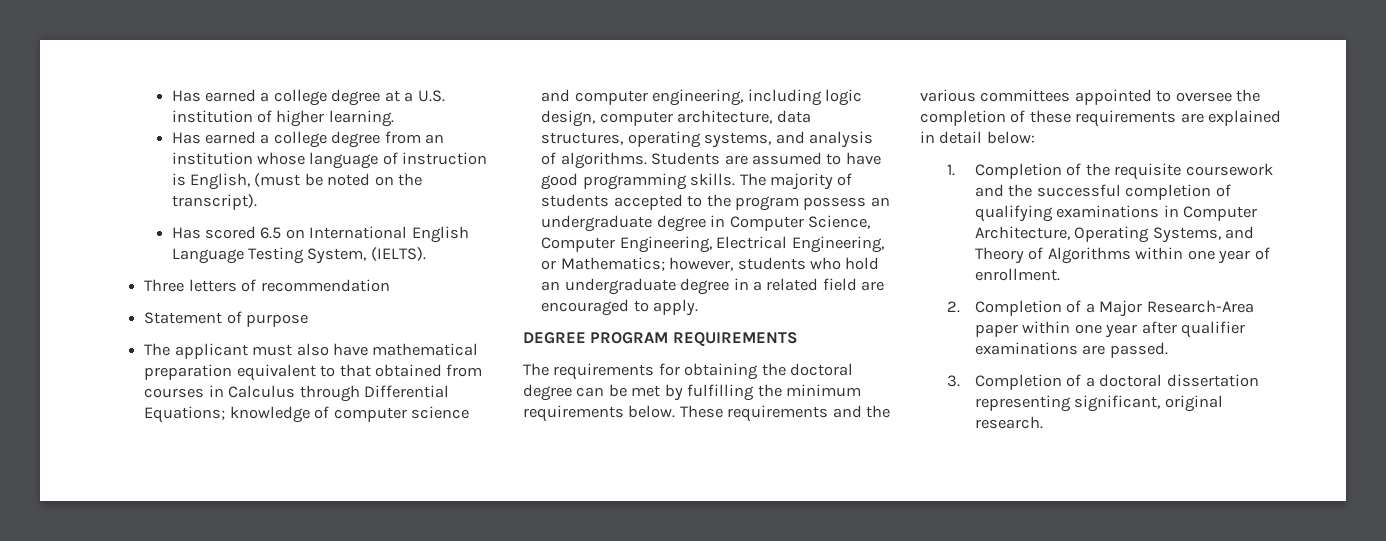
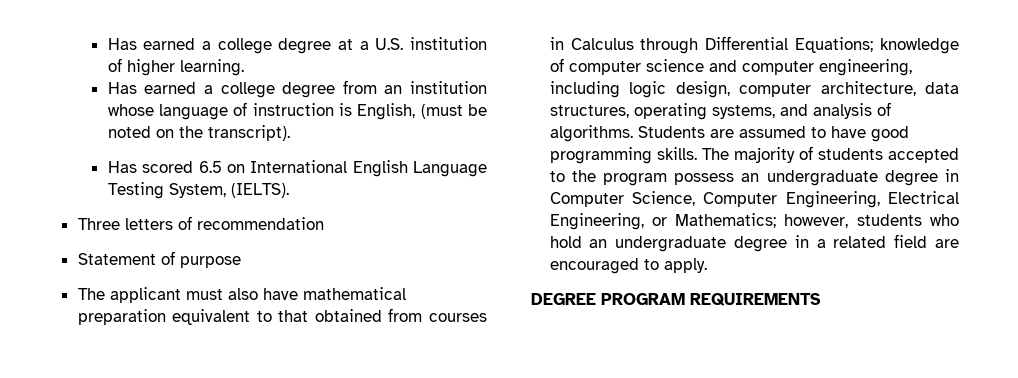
- The requirements for obtaining the doctoral degree can be met by fulfilling the minimum requirements below. These requirements and the various committees appointed to oversee the completion of these requirements are explained in detail below:
- 1. Completion of the requisite coursework and the successful completion of qualifying examinations in Computer Architecture, Operating Systems, and Theory of Algorithms within one year of enrollment.
- 2. Completion of a Major Research-Area paper within one year after qualifier examinations are passed.
- 3. Completion of a doctoral dissertation representing significant, original research.

